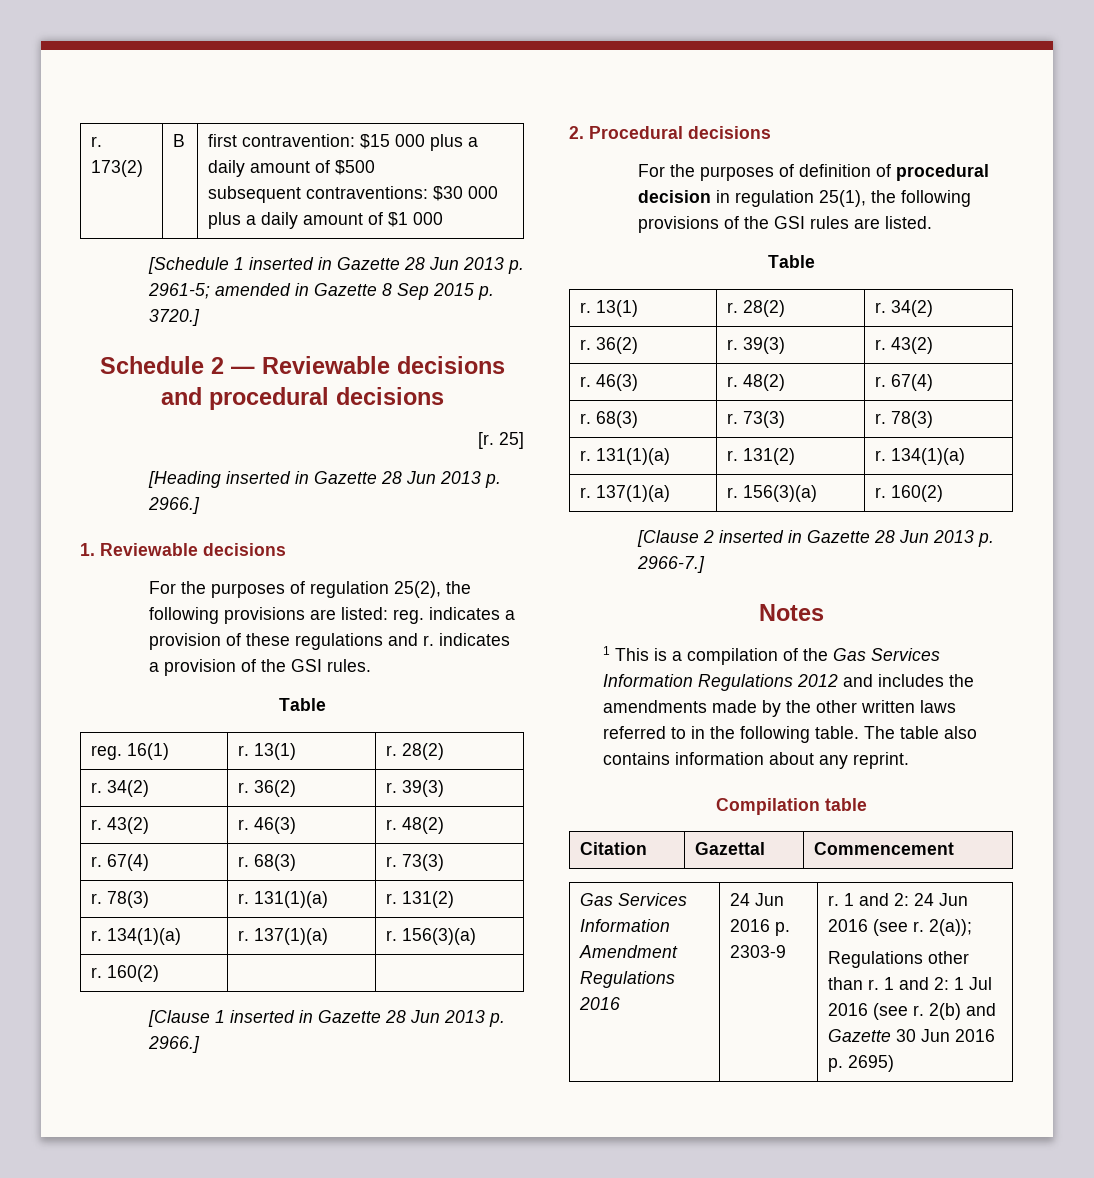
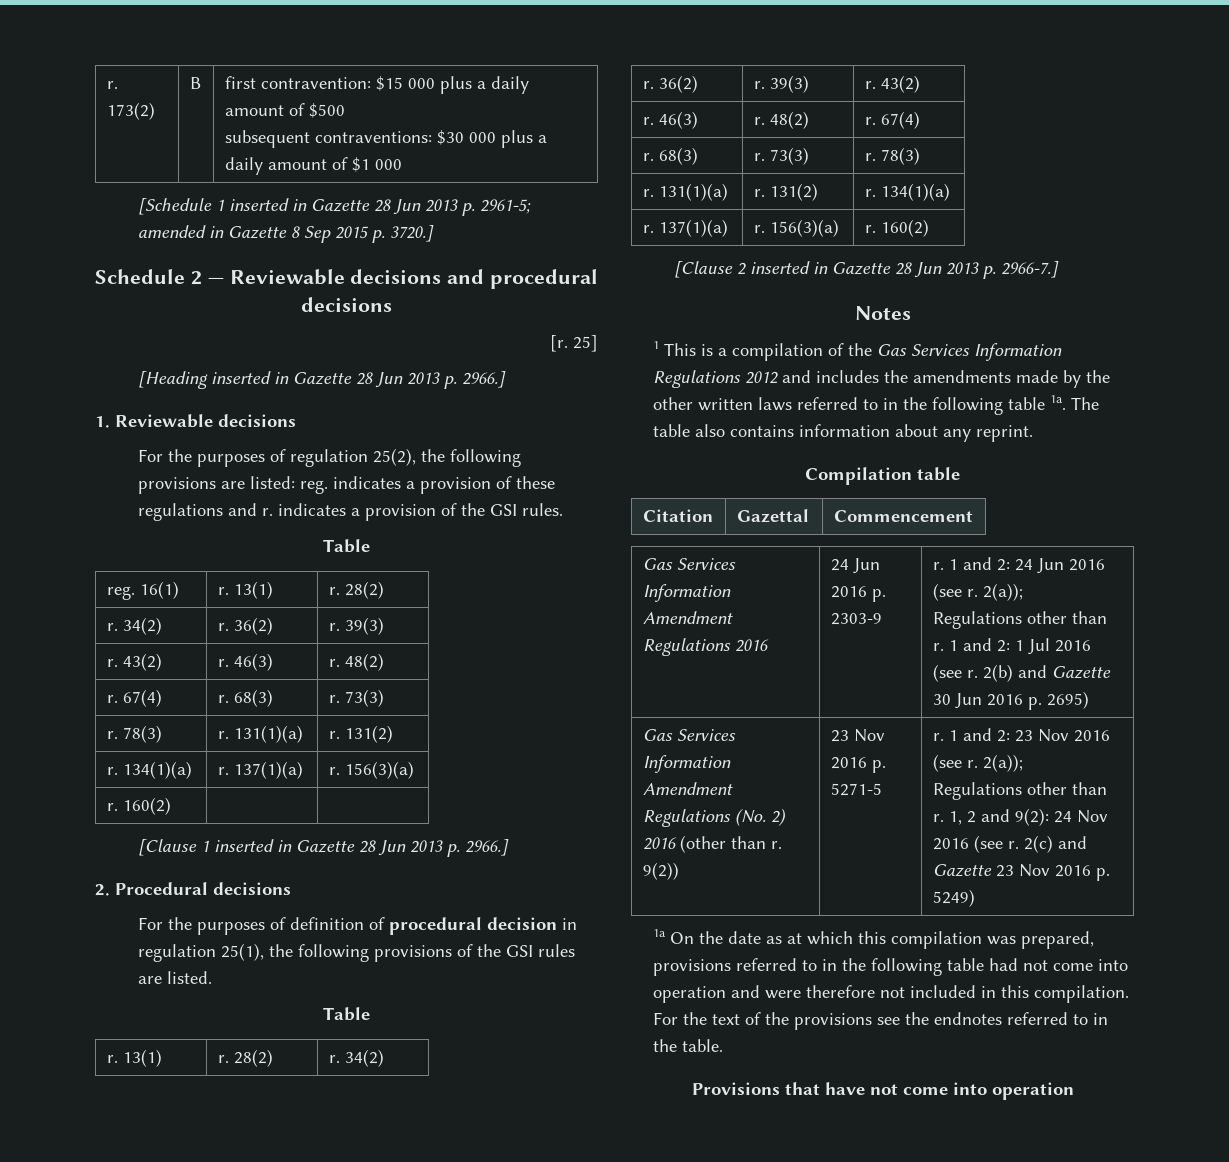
- 1 This is a compilation of the Gas Services Information Regulations 2012 and includes the amendments made by the other written laws referred to in the following table.
+ 1 This is a compilation of the Gas Services Information Regulations 2012 and includes the amendments made by the other written laws referred to in the following table 1a.
+ Gas Services Information Amendment Regulations (No. 2) 2016 (other than r. 9(2)) | 23 Nov 2016 p. 5271-5 | r. 1 and 2: 23 Nov 2016 (see r. 2(a));
+ Regulations other than r. 1, 2 and 9(2): 24 Nov 2016 (see r. 2(c) and Gazette 23 Nov 2016 p. 5249)
+ 1a On the date as at which this compilation was prepared, provisions referred to in the following table had not come into operation and were therefore not included in this compilation. For the text of the provisions see the endnotes referred to in the table.
+ Provisions that have not come into operation

